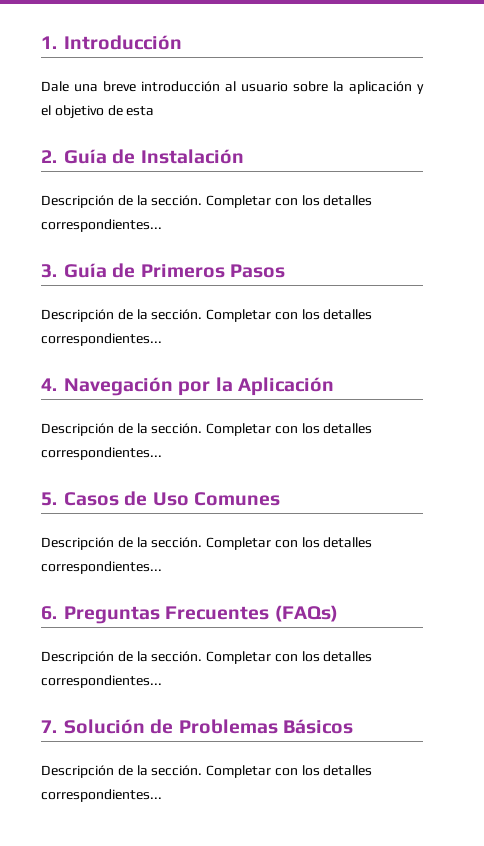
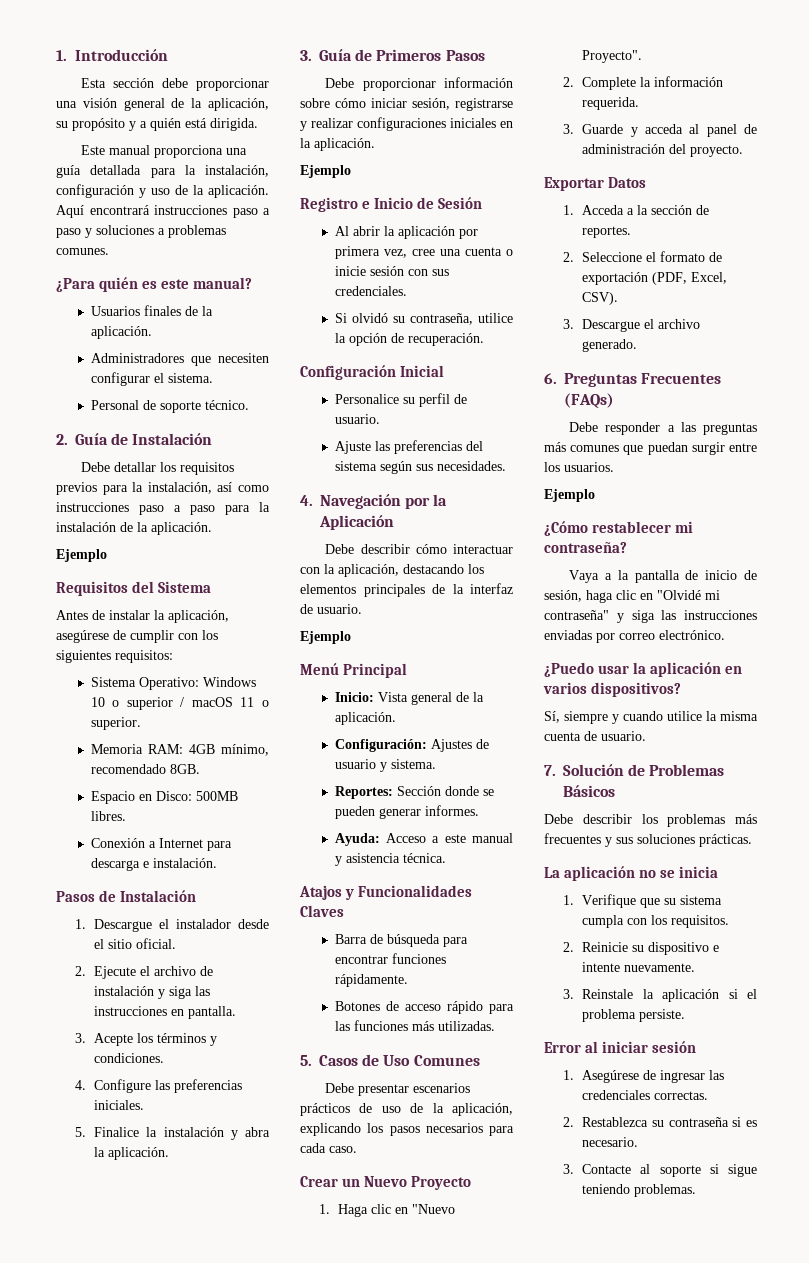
- Dale una breve introducción al usuario sobre la aplicación y el objetivo de esta
+ Esta sección debe proporcionar una visión general de la aplicación, su propósito y a quién está dirigida.
+ Este manual proporciona una guía detallada para la instalación, configuración y uso de la aplicación. Aquí encontrará instrucciones paso a paso y soluciones a problemas comunes.
+ ¿Para quién es este manual?
+ Usuarios finales de la aplicación.
+ Administradores que necesiten configurar el sistema.
+ Personal de soporte técnico.
  2. Guía de Instalación
- Descripción de la sección. Completar con los detalles correspondientes...
+ Debe detallar los requisitos previos para la instalación, así como instrucciones paso a paso para la instalación de la aplicación.
+ Ejemplo
+ Requisitos del Sistema
+ Antes de instalar la aplicación, asegúrese de cumplir con los siguientes requisitos:
+ Sistema Operativo: Windows 10 o superior / macOS 11 o superior.
+ Memoria RAM: 4GB mínimo, recomendado 8GB.
+ Espacio en Disco: 500MB libres.
+ Conexión a Internet para descarga e instalación.
+ Pasos de Instalación
+ 1. Descargue el instalador desde el sitio oficial.
+ 2. Ejecute el archivo de instalación y siga las instrucciones en pantalla.
+ 3. Acepte los términos y condiciones.
+ 4. Configure las preferencias iniciales.
+ 5. Finalice la instalación y abra la aplicación.
  3. Guía de Primeros Pasos
- Descripción de la sección. Completar con los detalles correspondientes...
+ Debe proporcionar información sobre cómo iniciar sesión, registrarse y realizar configuraciones iniciales en la aplicación.
+ Ejemplo
+ Registro e Inicio de Sesión
+ Al abrir la aplicación por primera vez, cree una cuenta o inicie sesión con sus credenciales.
+ Si olvidó su contraseña, utilice la opción de recuperación.
+ Configuración Inicial
+ Personalice su perfil de usuario.
+ Ajuste las preferencias del sistema según sus necesidades.
  4. Navegación por la Aplicación
- Descripción de la sección. Completar con los detalles correspondientes...
+ Debe describir cómo interactuar con la aplicación, destacando los elementos principales de la interfaz de usuario.
+ Ejemplo
+ Menú Principal
+ Inicio: Vista general de la aplicación.
+ Configuración: Ajustes de usuario y sistema.
+ Reportes: Sección donde se pueden generar informes.
+ Ayuda: Acceso a este manual y asistencia técnica.
+ Atajos y Funcionalidades Claves
+ Barra de búsqueda para encontrar funciones rápidamente.
+ Botones de acceso rápido para las funciones más utilizadas.
  5. Casos de Uso Comunes
- Descripción de la sección. Completar con los detalles correspondientes...
+ Debe presentar escenarios prácticos de uso de la aplicación, explicando los pasos necesarios para cada caso.
+ Crear un Nuevo Proyecto
+ 1. Haga clic en "Nuevo Proyecto".
+ 2. Complete la información requerida.
+ 3. Guarde y acceda al panel de administración del proyecto.
+ Exportar Datos
+ 1. Acceda a la sección de reportes.
+ 2. Seleccione el formato de exportación (PDF, Excel, CSV).
+ 3. Descargue el archivo generado.
  6. Preguntas Frecuentes (FAQs)
- Descripción de la sección. Completar con los detalles correspondientes...
+ Debe responder a las preguntas más comunes que puedan surgir entre los usuarios.
+ Ejemplo
+ ¿Cómo restablecer mi contraseña?
+ Vaya a la pantalla de inicio de sesión, haga clic en "Olvidé mi contraseña" y siga las instrucciones enviadas por correo electrónico.
+ ¿Puedo usar la aplicación en varios dispositivos?
+ Sí, siempre y cuando utilice la misma cuenta de usuario.
  7. Solución de Problemas Básicos
- Descripción de la sección. Completar con los detalles correspondientes...
+ Debe describir los problemas más frecuentes y sus soluciones prácticas.
+ La aplicación no se inicia
+ 1. Verifique que su sistema cumpla con los requisitos.
+ 2. Reinicie su dispositivo e intente nuevamente.
+ 3. Reinstale la aplicación si el problema persiste.
+ Error al iniciar sesión
+ 1. Asegúrese de ingresar las credenciales correctas.
+ 2. Restablezca su contraseña si es necesario.
+ 3. Contacte al soporte si sigue teniendo problemas.

